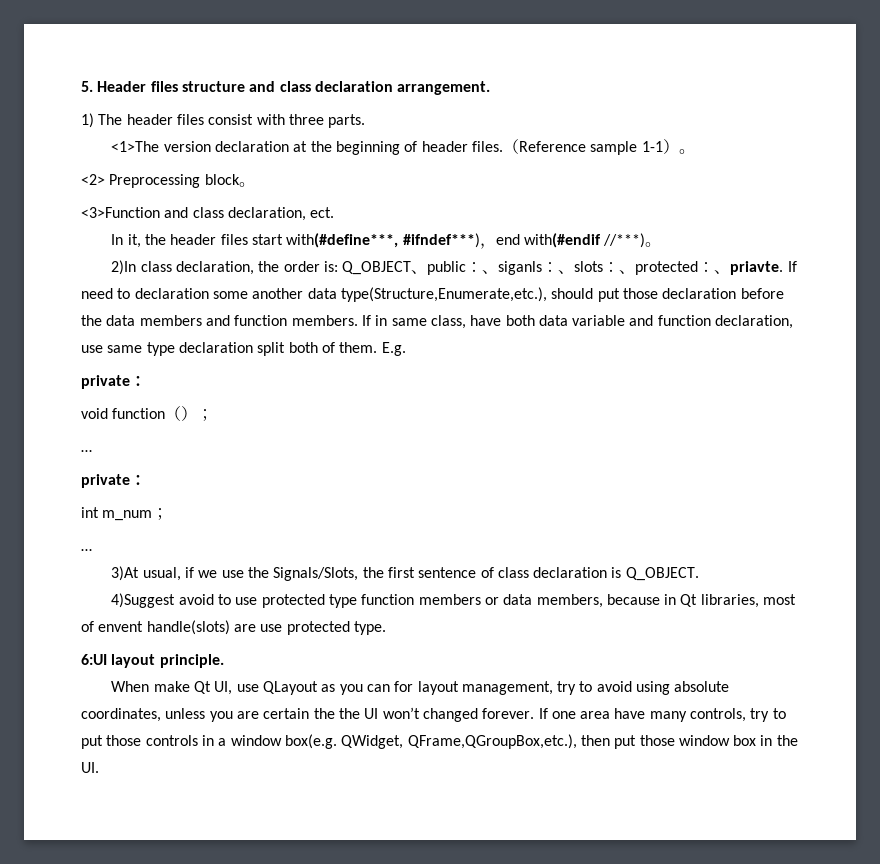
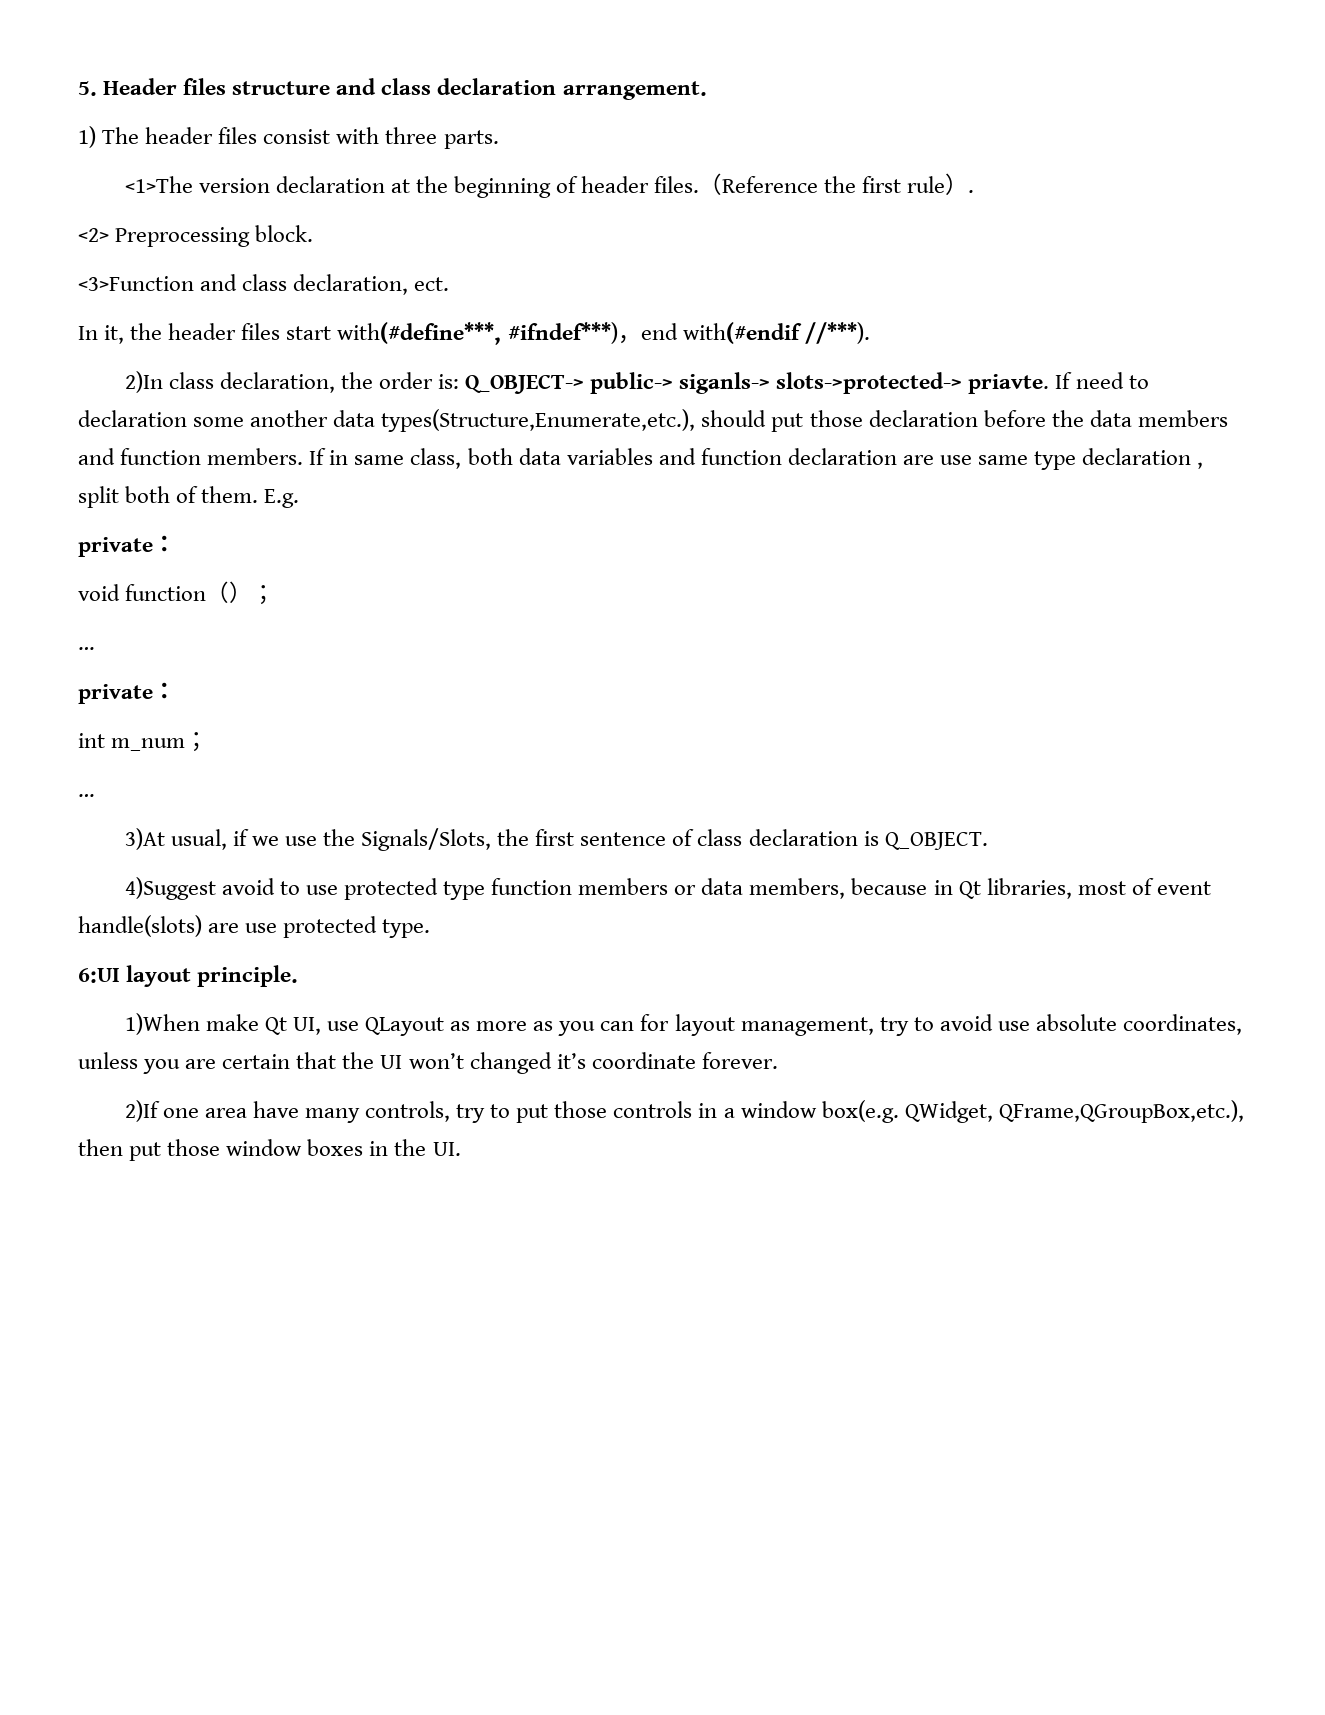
- （Reference sample 1-1）。
+ （Reference the first rule）.
- <2> Preprocessing block。
+ <2> Preprocessing block.
- In it, the header files start with(#define***, #ifndef***)，end with(#endif //***)。
+ In it, the header files start with(#define***, #ifndef***)，end with(#endif //***).
- 2)In class declaration, the order is: Q_OBJECT、public：、siganls：、slots：、protected：、priavte.
+ 2)In class declaration, the order is: Q_OBJECT-> public-> siganls-> slots->protected-> priavte.
- If need to declaration some another data type(Structure,Enumerate,etc.), should put those declaration before the data members and function members.
+ If need to declaration some another data types(Structure,Enumerate,etc.), should put those declaration before the data members and function members.
- If in same class, have both data variable and function declaration, use same type declaration split both of them.
+ If in same class, both data variables and function declaration are use same type declaration , split both of them.
- 4)Suggest avoid to use protected type function members or data members, because in Qt libraries, most of envent handle(slots) are use protected type.
+ 4)Suggest avoid to use protected type function members or data members, because in Qt libraries, most of event handle(slots) are use protected type.
- When make Qt UI, use QLayout as you can for layout management, try to avoid using absolute coordinates, unless you are certain the the UI won’t changed forever. If one area have many controls, try to put those controls in a window box(e.g. QWidget, QFrame,QGroupBox,etc.), then put those window box in the UI.
+ 1)When make Qt UI, use QLayout as more as you can for layout management, try to avoid use absolute coordinates, unless you are certain that the UI won’t changed it’s coordinate forever.
+ 2)If one area have many controls, try to put those controls in a window box(e.g. QWidget, QFrame,QGroupBox,etc.), then put those window boxes in the UI.

